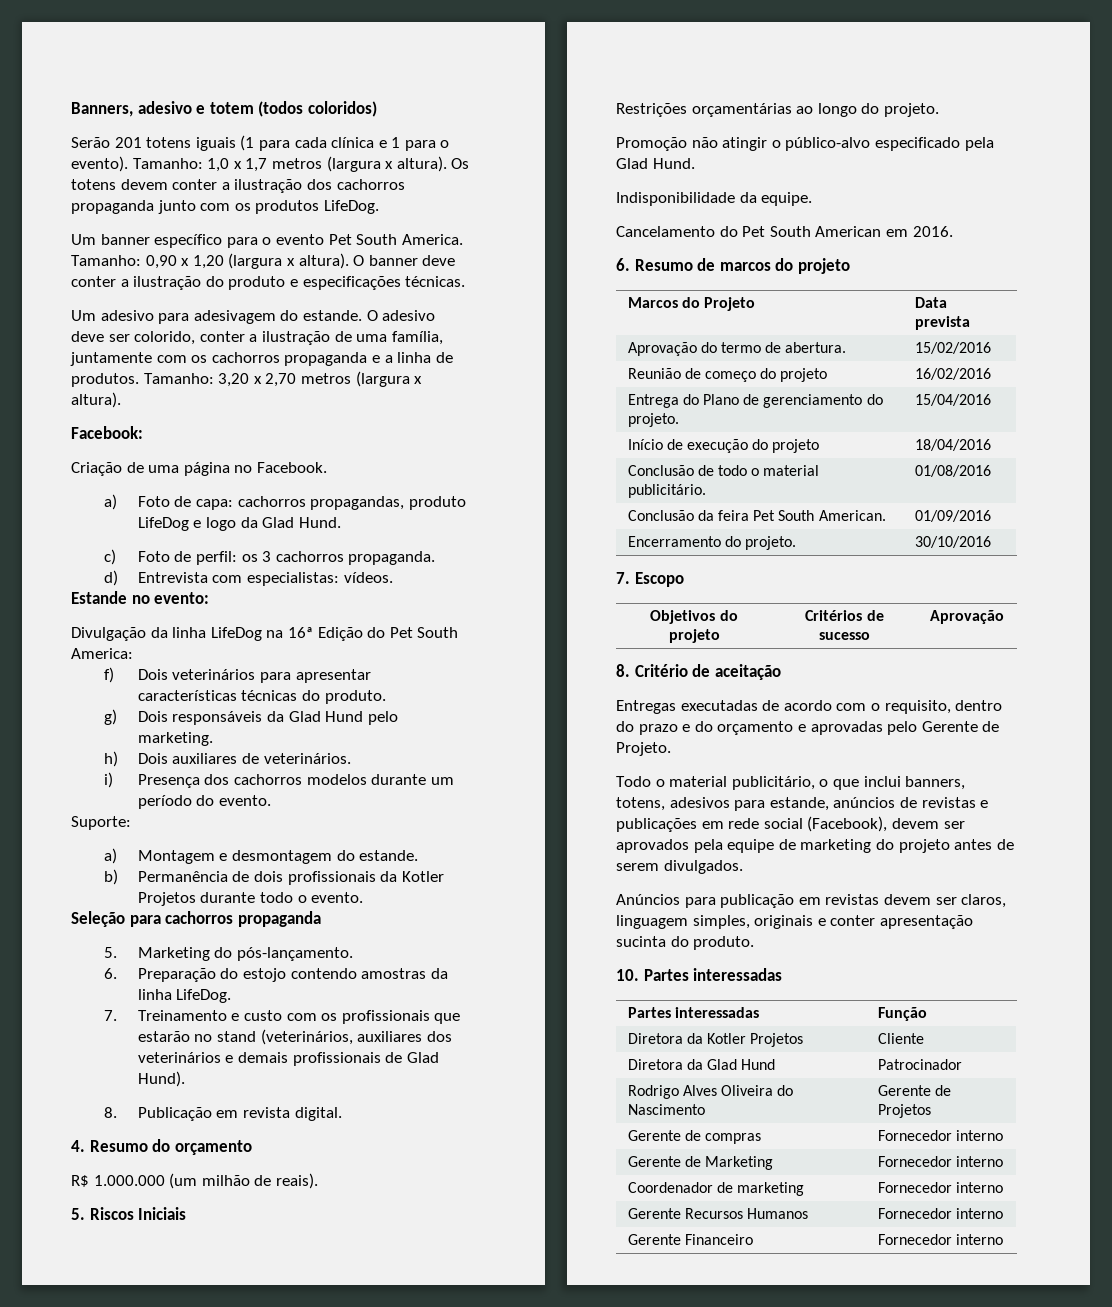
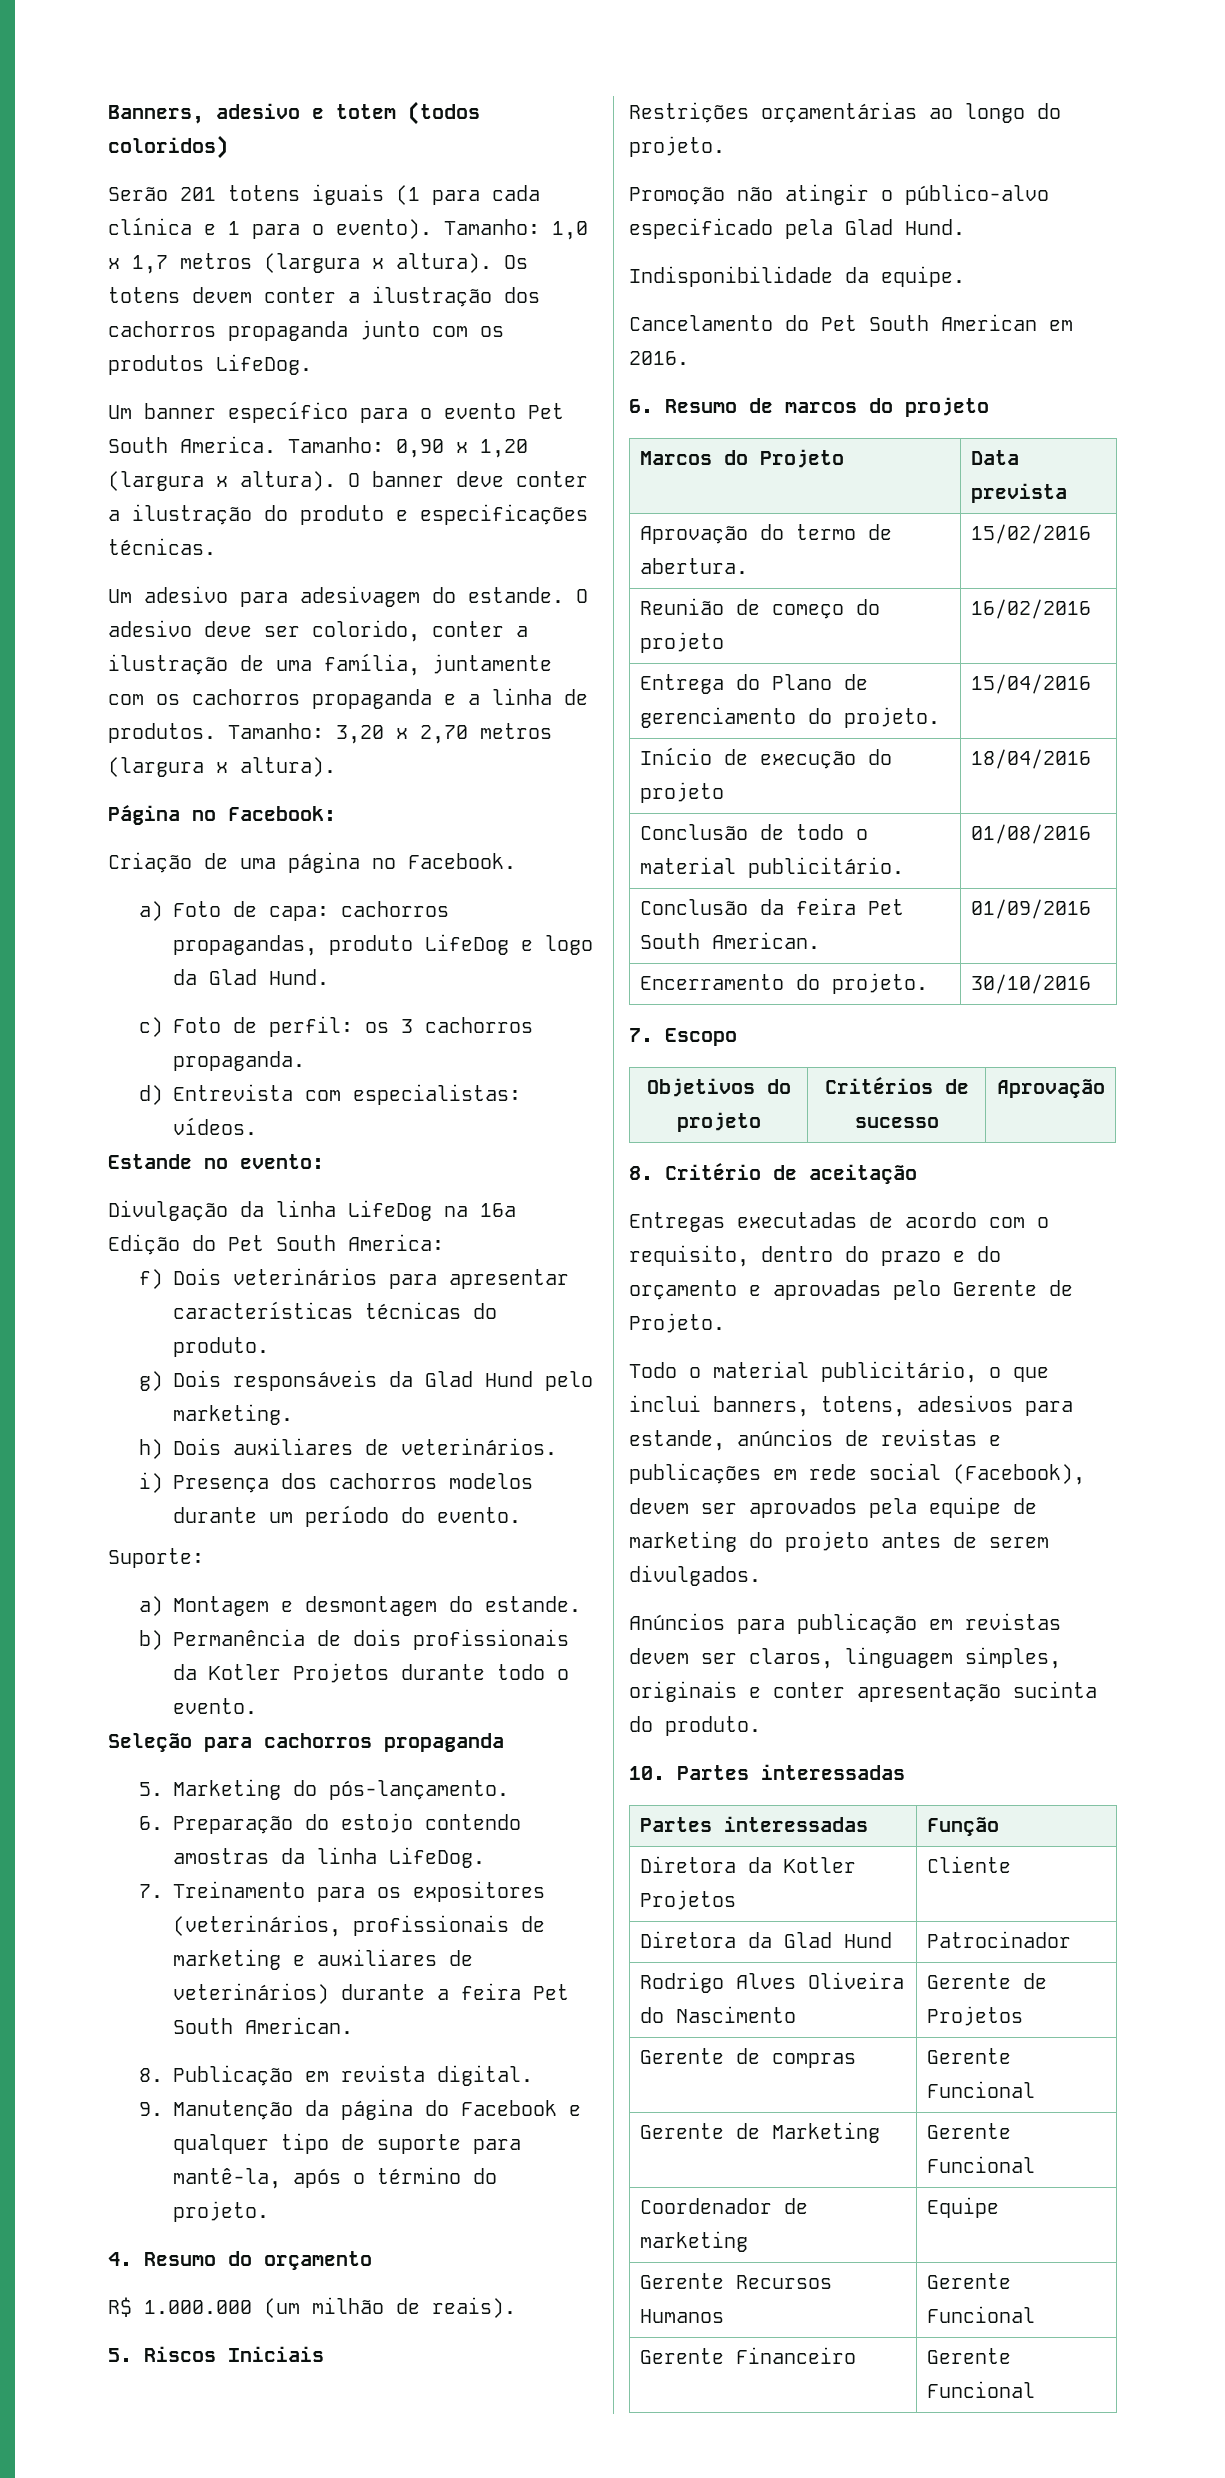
- Facebook:
+ Página no Facebook:
- 7. Treinamento e custo com os profissionais que estarão no stand (veterinários, auxiliares dos veterinários e demais profissionais de Glad Hund).
+ 7. Treinamento para os expositores (veterinários, profissionais de marketing e auxiliares de veterinários) durante a feira Pet South American.
+ 9. Manutenção da página do Facebook e qualquer tipo de suporte para mantê-la, após o término do projeto.
- Gerente de compras | Fornecedor interno
+ Gerente de compras | Gerente Funcional
- Gerente de Marketing | Fornecedor interno
+ Gerente de Marketing | Gerente Funcional
- Coordenador de marketing | Fornecedor interno
+ Coordenador de marketing | Equipe
- Gerente Recursos Humanos | Fornecedor interno
+ Gerente Recursos Humanos | Gerente Funcional
- Gerente Financeiro | Fornecedor interno
+ Gerente Financeiro | Gerente Funcional

